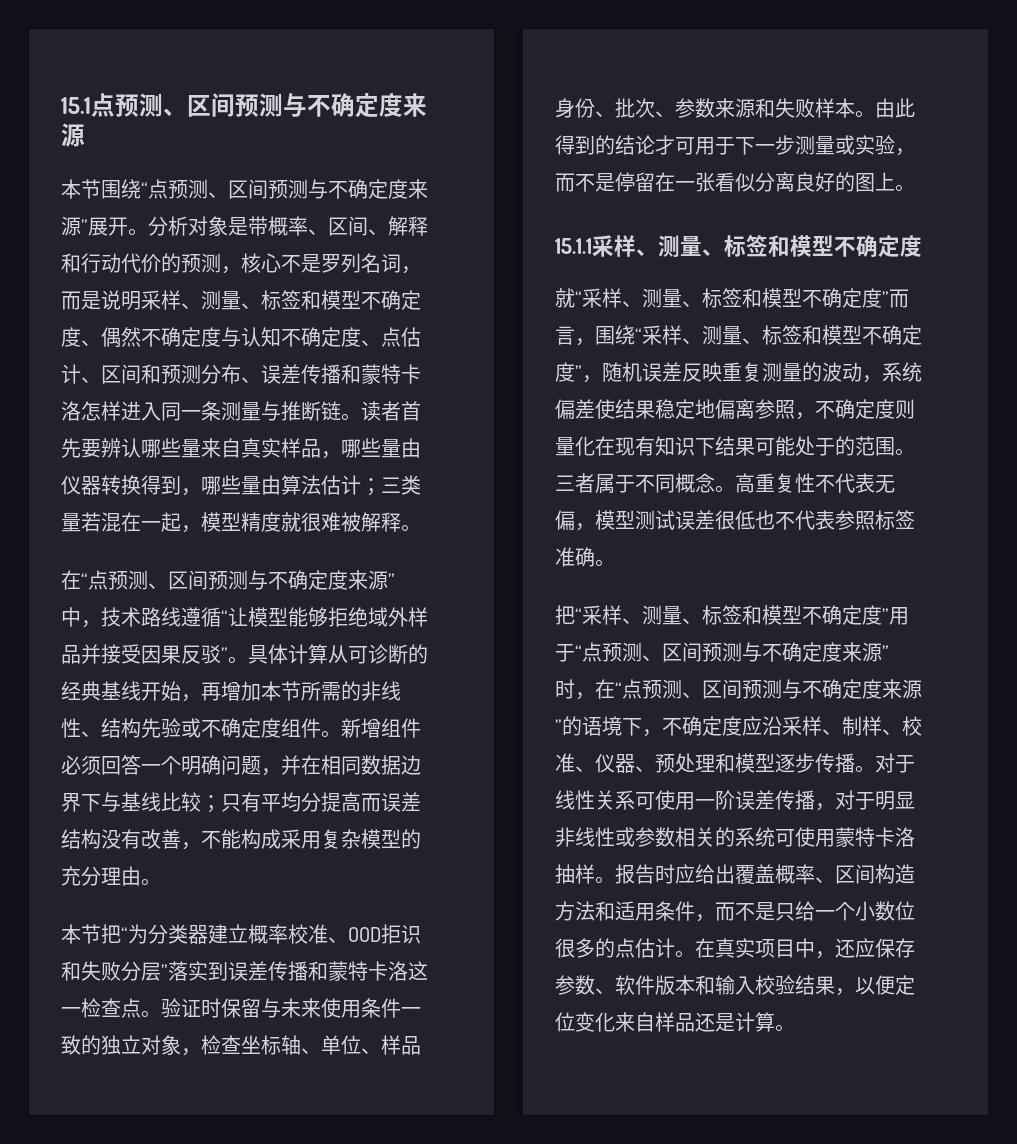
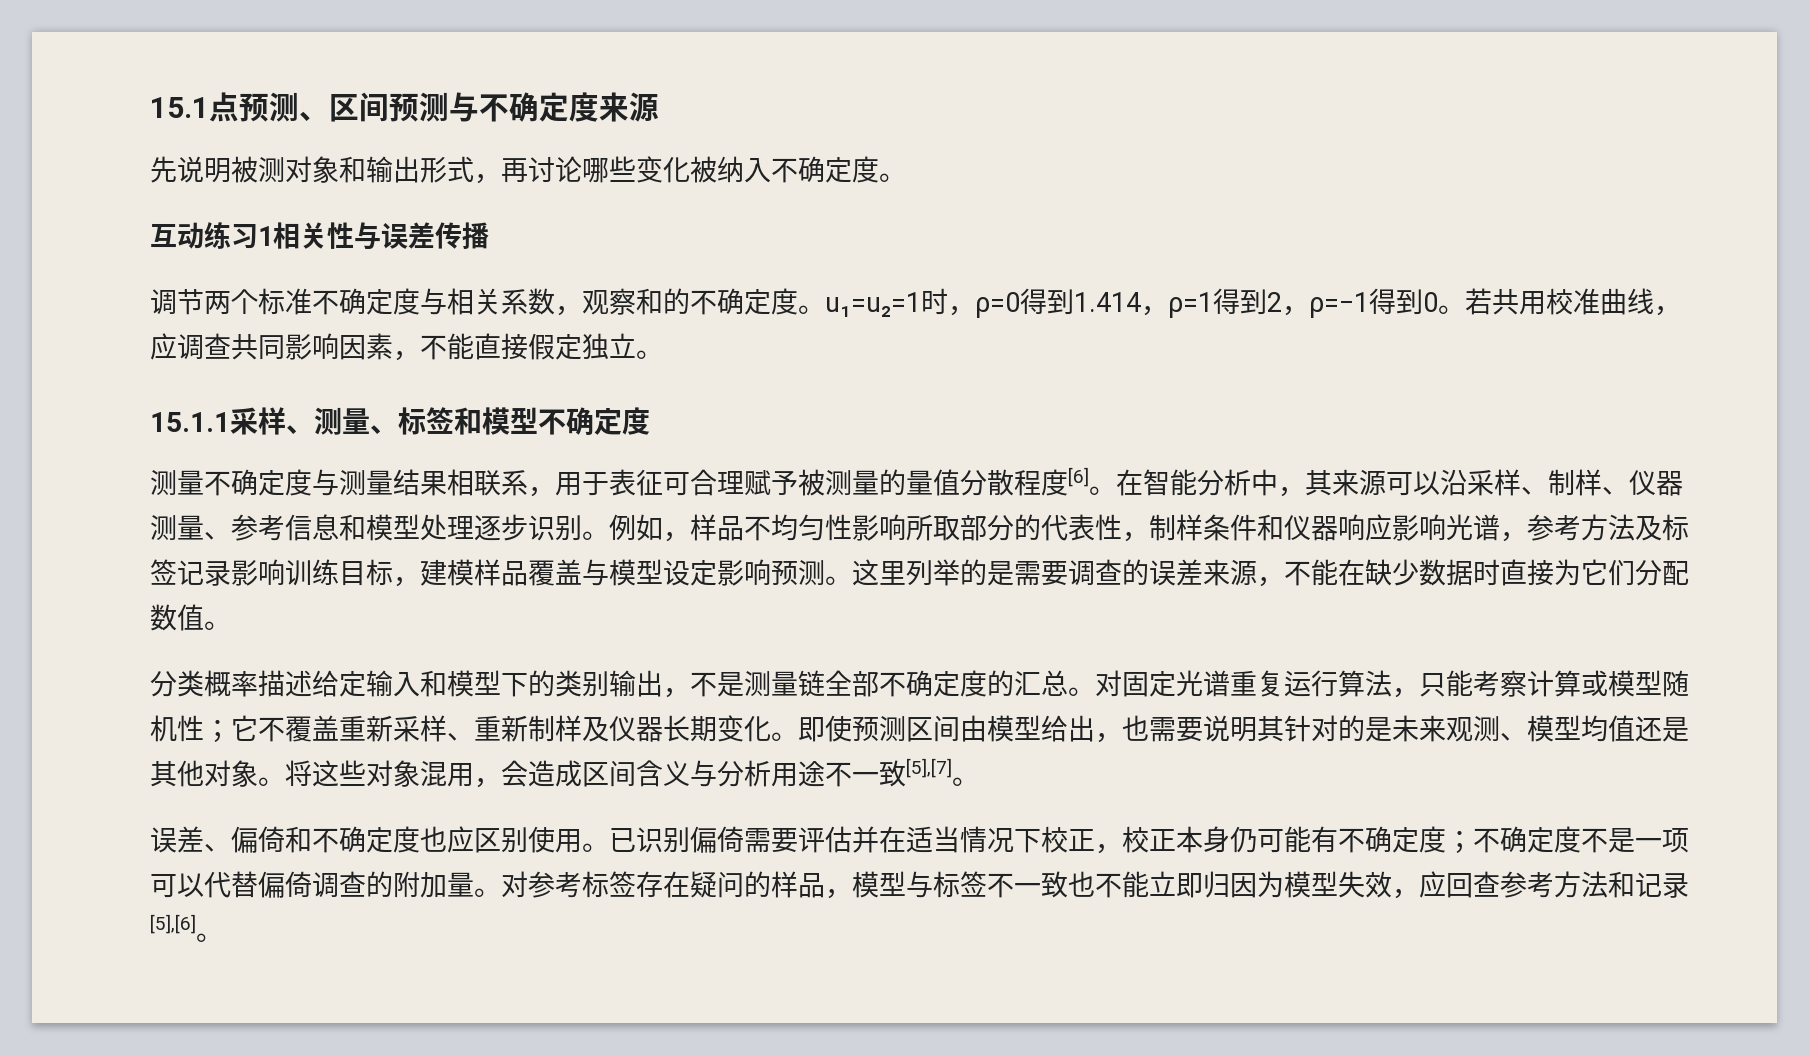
- 本节围绕“点预测、区间预测与不确定度来源”展开。分析对象是带概率、区间、解释和行动代价的预测，核心不是罗列名词，而是说明采样、测量、标签和模型不确定度、偶然不确定度与认知不确定度、点估计、区间和预测分布、误差传播和蒙特卡洛怎样进入同一条测量与推断链。读者首先要辨认哪些量来自真实样品，哪些量由仪器转换得到，哪些量由算法估计；三类量若混在一起，模型精度就很难被解释。
- 在“点预测、区间预测与不确定度来源”中，技术路线遵循“让模型能够拒绝域外样品并接受因果反驳”。具体计算从可诊断的经典基线开始，再增加本节所需的非线性、结构先验或不确定度组件。新增组件必须回答一个明确问题，并在相同数据边界下与基线比较；只有平均分提高而误差结构没有改善，不能构成采用复杂模型的充分理由。
- 本节把“为分类器建立概率校准、OOD拒识和失败分层”落实到误差传播和蒙特卡洛这一检查点。验证时保留与未来使用条件一致的独立对象，检查坐标轴、单位、样品身份、批次、参数来源和失败样本。由此得到的结论才可用于下一步测量或实验，而不是停留在一张看似分离良好的图上。
+ 先说明被测对象和输出形式，再讨论哪些变化被纳入不确定度。
+ 互动练习1相关性与误差传播
+ 调节两个标准不确定度与相关系数，观察和的不确定度。u₁=u₂=1时，ρ=0得到1.414，ρ=1得到2，ρ=−1得到0。若共用校准曲线，应调查共同影响因素，不能直接假定独立。
- 就“采样、测量、标签和模型不确定度”而言，围绕“采样、测量、标签和模型不确定度”，随机误差反映重复测量的波动，系统偏差使结果稳定地偏离参照，不确定度则量化在现有知识下结果可能处于的范围。三者属于不同概念。高重复性不代表无偏，模型测试误差很低也不代表参照标签准确。
- 把“采样、测量、标签和模型不确定度”用于“点预测、区间预测与不确定度来源”时，在“点预测、区间预测与不确定度来源”的语境下，不确定度应沿采样、制样、校准、仪器、预处理和模型逐步传播。对于线性关系可使用一阶误差传播，对于明显非线性或参数相关的系统可使用蒙特卡洛抽样。报告时应给出覆盖概率、区间构造方法和适用条件，而不是只给一个小数位很多的点估计。在真实项目中，还应保存参数、软件版本和输入校验结果，以便定位变化来自样品还是计算。
+ 测量不确定度与测量结果相联系，用于表征可合理赋予被测量的量值分散程度[6]。在智能分析中，其来源可以沿采样、制样、仪器测量、参考信息和模型处理逐步识别。例如，样品不均匀性影响所取部分的代表性，制样条件和仪器响应影响光谱，参考方法及标签记录影响训练目标，建模样品覆盖与模型设定影响预测。这里列举的是需要调查的误差来源，不能在缺少数据时直接为它们分配数值。
+ 分类概率描述给定输入和模型下的类别输出，不是测量链全部不确定度的汇总。对固定光谱重复运行算法，只能考察计算或模型随机性；它不覆盖重新采样、重新制样及仪器长期变化。即使预测区间由模型给出，也需要说明其针对的是未来观测、模型均值还是其他对象。将这些对象混用，会造成区间含义与分析用途不一致[5],[7]。
+ 误差、偏倚和不确定度也应区别使用。已识别偏倚需要评估并在适当情况下校正，校正本身仍可能有不确定度；不确定度不是一项可以代替偏倚调查的附加量。对参考标签存在疑问的样品，模型与标签不一致也不能立即归因为模型失效，应回查参考方法和记录[5],[6]。

